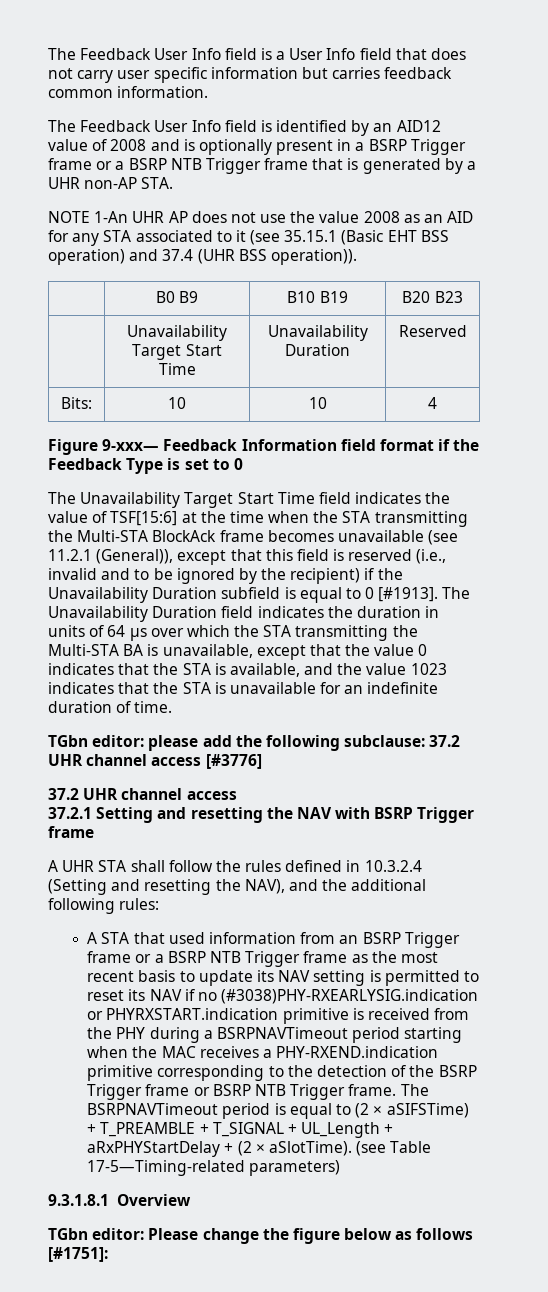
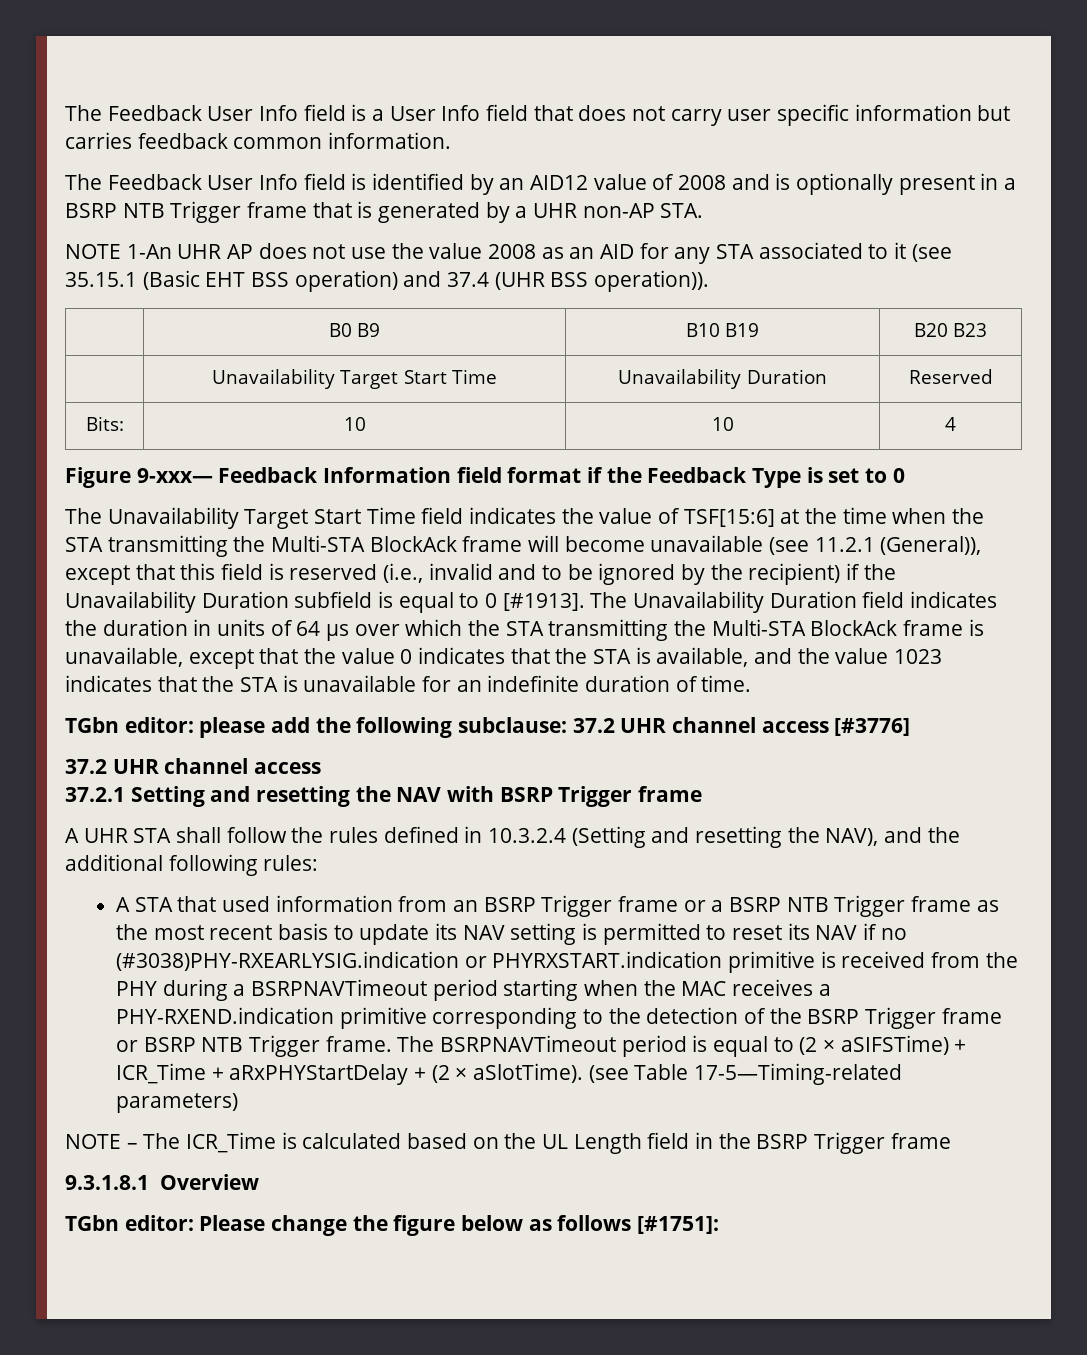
- The Feedback User Info field is identified by an AID12 value of 2008 and is optionally present in a BSRP Trigger frame or a BSRP NTB Trigger frame that is generated by a UHR non-AP STA.
+ The Feedback User Info field is identified by an AID12 value of 2008 and is optionally present in a BSRP NTB Trigger frame that is generated by a UHR non-AP STA.
- The Unavailability Target Start Time field indicates the value of TSF[15:6] at the time when the STA transmitting the Multi-STA BlockAck frame becomes unavailable (see 11.2.1 (General)), except that this field is reserved (i.e., invalid and to be ignored by the recipient) if the Unavailability Duration subfield is equal to 0 [#1913].
+ The Unavailability Target Start Time field indicates the value of TSF[15:6] at the time when the STA transmitting the Multi-STA BlockAck frame will become unavailable (see 11.2.1 (General)), except that this field is reserved (i.e., invalid and to be ignored by the recipient) if the Unavailability Duration subfield is equal to 0 [#1913].
- The Unavailability Duration field indicates the duration in units of 64 µs over which the STA transmitting the Multi-STA BA is unavailable, except that the value 0 indicates that the STA is available, and the value 1023 indicates that the STA is unavailable for an indefinite duration of time.
+ The Unavailability Duration field indicates the duration in units of 64 µs over which the STA transmitting the Multi-STA BlockAck frame is unavailable, except that the value 0 indicates that the STA is available, and the value 1023 indicates that the STA is unavailable for an indefinite duration of time.
- The BSRPNAVTimeout period is equal to (2 × aSIFSTime) + T_PREAMBLE + T_SIGNAL + UL_Length + aRxPHYStartDelay + (2 × aSlotTime).
+ The BSRPNAVTimeout period is equal to (2 × aSIFSTime) + ICR_Time + aRxPHYStartDelay + (2 × aSlotTime).
+ NOTE – The ICR_Time is calculated based on the UL Length field in the BSRP Trigger frame

